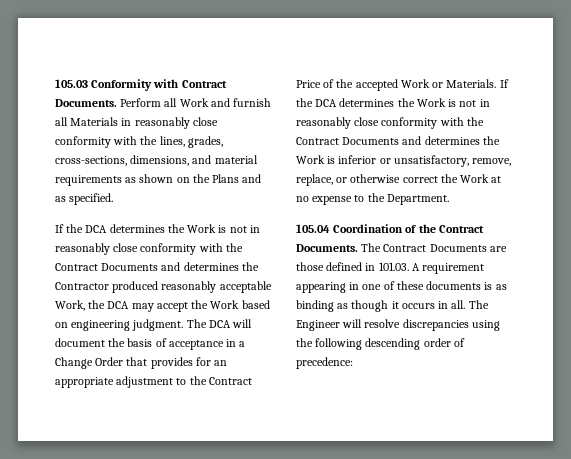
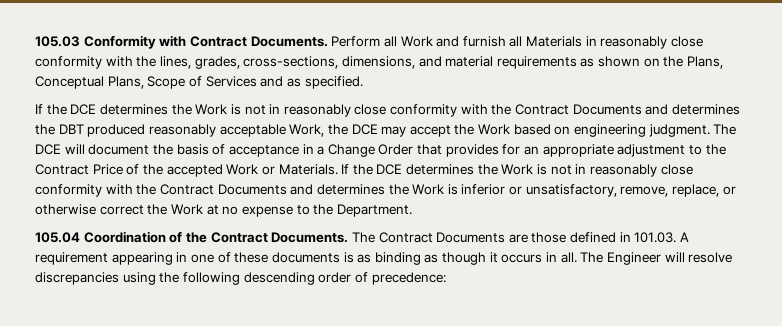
- Perform all Work and furnish all Materials in reasonably close conformity with the lines, grades, cross-sections, dimensions, and material requirements as shown on the Plans and as specified.
+ Perform all Work and furnish all Materials in reasonably close conformity with the lines, grades, cross-sections, dimensions, and material requirements as shown on the Plans, Conceptual Plans, Scope of Services and as specified.
- If the DCA determines the Work is not in reasonably close conformity with the Contract Documents and determines the Contractor produced reasonably acceptable Work, the DCA may accept the Work based on engineering judgment.
+ If the DCE determines the Work is not in reasonably close conformity with the Contract Documents and determines the DBT produced reasonably acceptable Work, the DCE may accept the Work based on engineering judgment.
- The DCA will document the basis of acceptance in a Change Order that provides for an appropriate adjustment to the Contract Price of the accepted Work or Materials.
+ The DCE will document the basis of acceptance in a Change Order that provides for an appropriate adjustment to the Contract Price of the accepted Work or Materials.
- If the DCA determines the Work is not in reasonably close conformity with the Contract Documents and determines the Work is inferior or unsatisfactory, remove, replace, or otherwise correct the Work at no expense to the Department.
+ If the DCE determines the Work is not in reasonably close conformity with the Contract Documents and determines the Work is inferior or unsatisfactory, remove, replace, or otherwise correct the Work at no expense to the Department.

